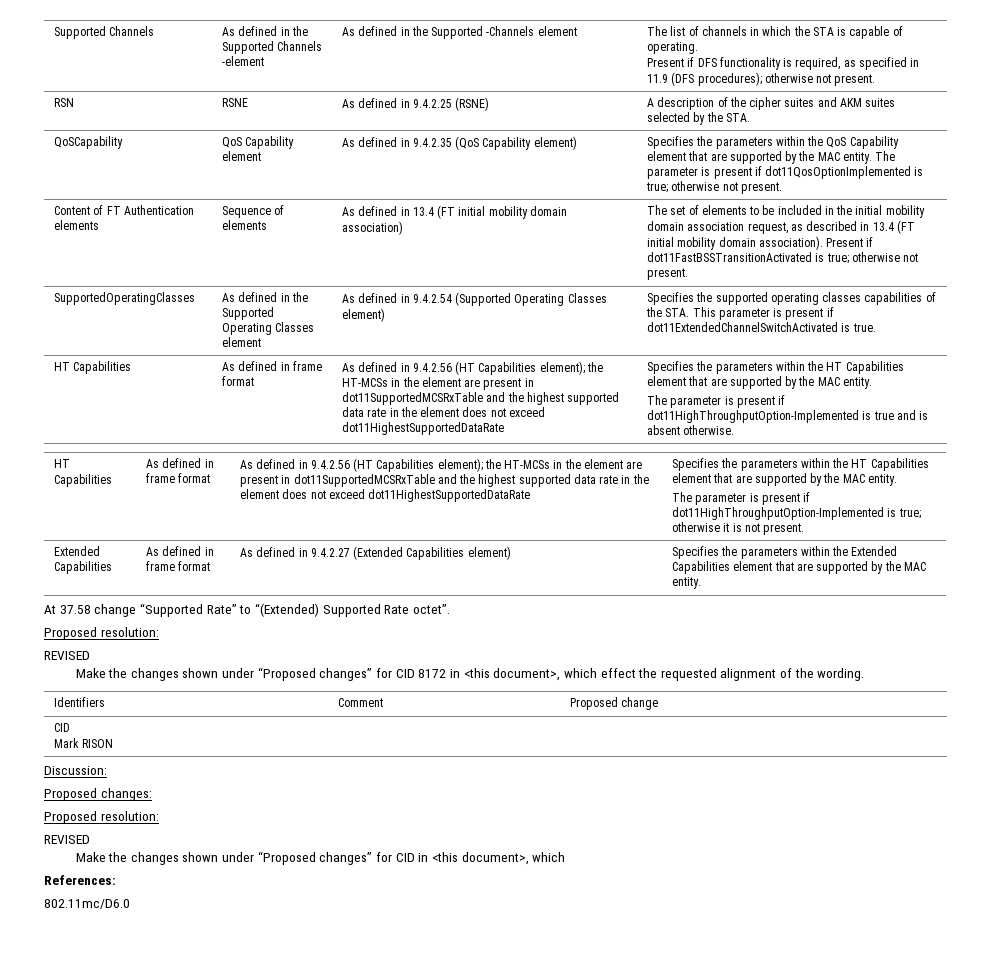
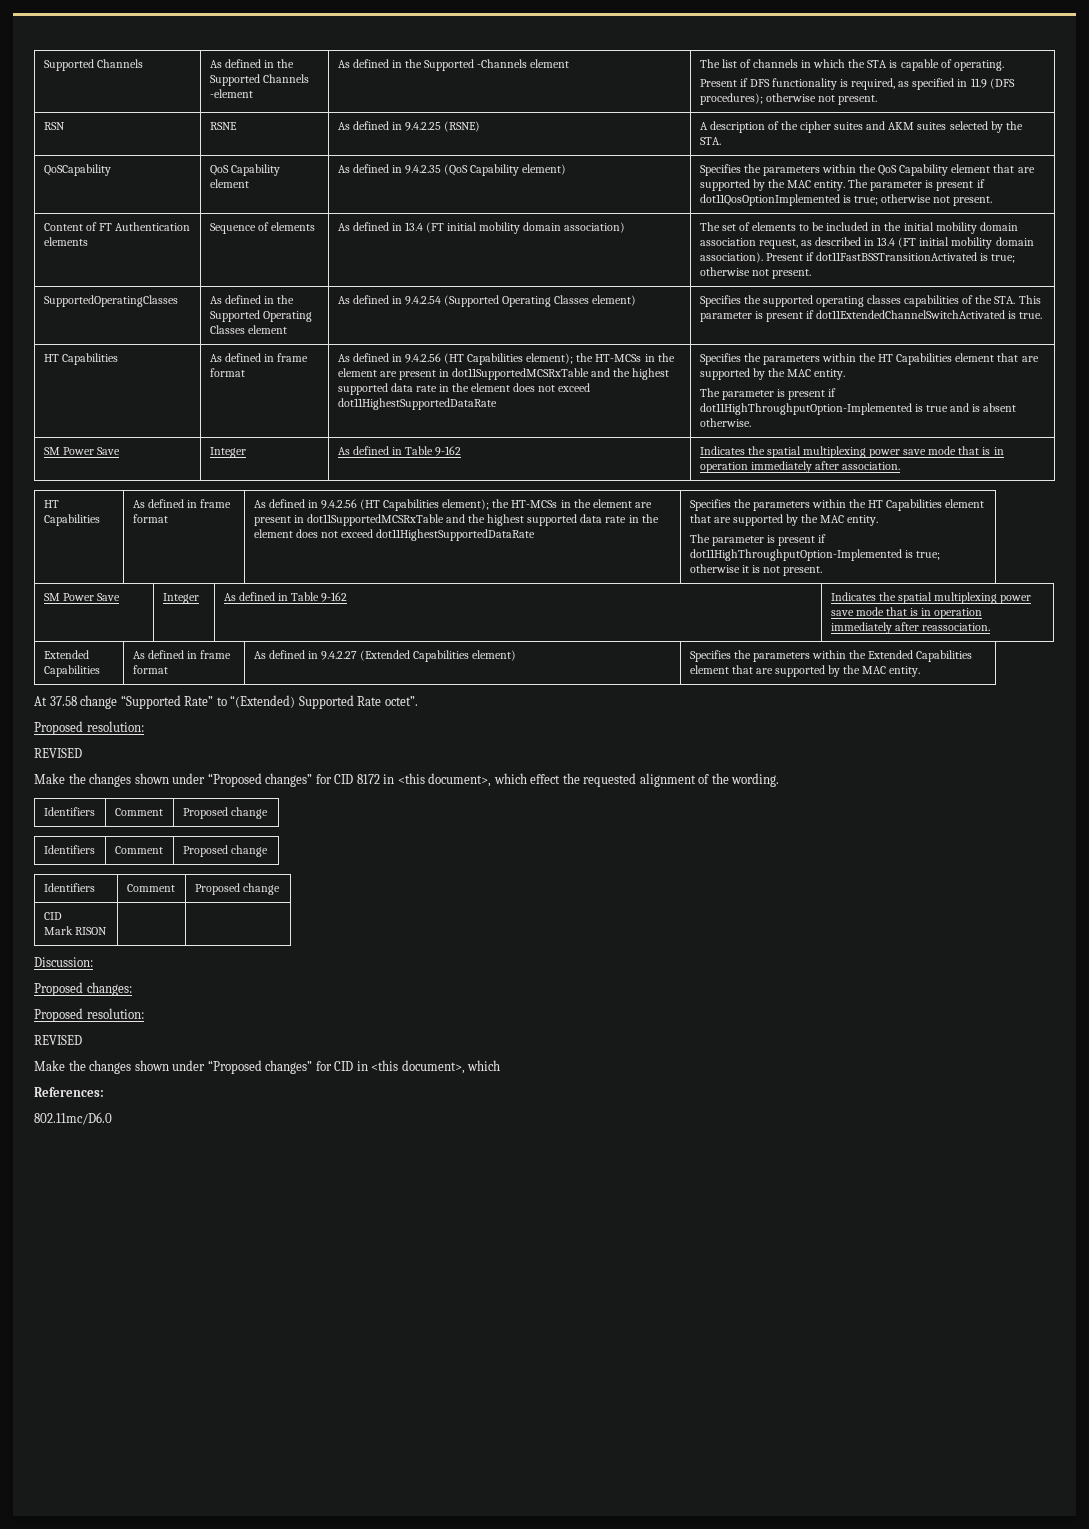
+ SM Power Save | Integer | As defined in Table 9-162 | Indicates the spatial multiplexing power save mode that is in operation immediately after association.
+ SM Power Save | Integer | As defined in Table 9-162 | Indicates the spatial multiplexing power save mode that is in operation immediately after reassociation.
  Make the changes shown under “Proposed changes” for CID 8172 in <this document>, which effect the requested alignment of the wording.
+ Identifiers | Comment | Proposed change
+ Identifiers | Comment | Proposed change

